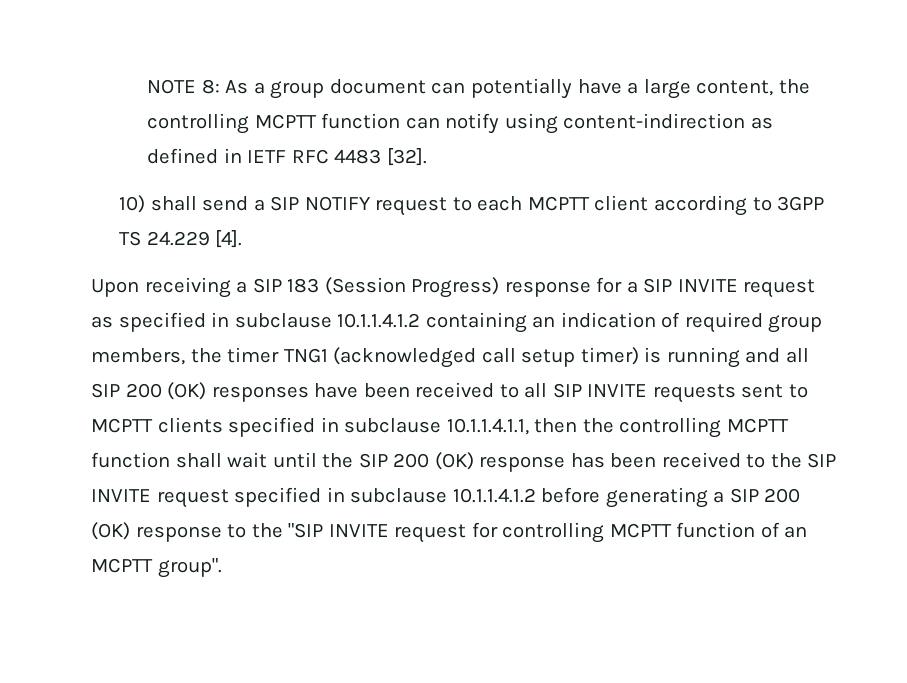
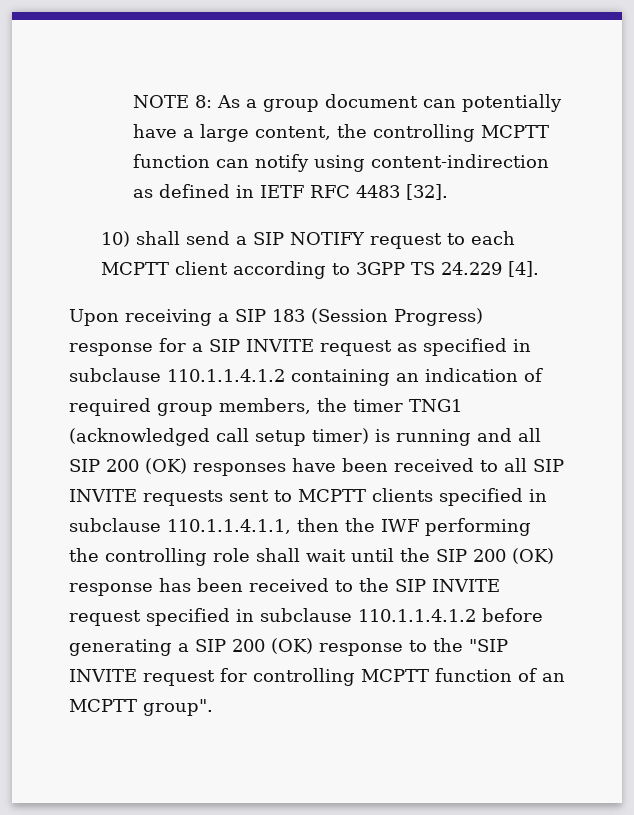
- Upon receiving a SIP 183 (Session Progress) response for a SIP INVITE request as specified in subclause 10.1.1.4.1.2 containing an indication of required group members, the timer TNG1 (acknowledged call setup timer) is running and all SIP 200 (OK) responses have been received to all SIP INVITE requests sent to MCPTT clients specified in subclause 10.1.1.4.1.1, then the controlling MCPTT function shall wait until the SIP 200 (OK) response has been received to the SIP INVITE request specified in subclause 10.1.1.4.1.2 before generating a SIP 200 (OK) response to the "SIP INVITE request for controlling MCPTT function of an MCPTT group".
+ Upon receiving a SIP 183 (Session Progress) response for a SIP INVITE request as specified in subclause 110.1.1.4.1.2 containing an indication of required group members, the timer TNG1 (acknowledged call setup timer) is running and all SIP 200 (OK) responses have been received to all SIP INVITE requests sent to MCPTT clients specified in subclause 110.1.1.4.1.1, then the IWF performing the controlling role shall wait until the SIP 200 (OK) response has been received to the SIP INVITE request specified in subclause 110.1.1.4.1.2 before generating a SIP 200 (OK) response to the "SIP INVITE request for controlling MCPTT function of an MCPTT group".

